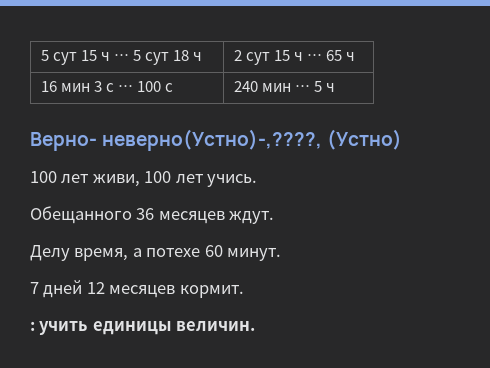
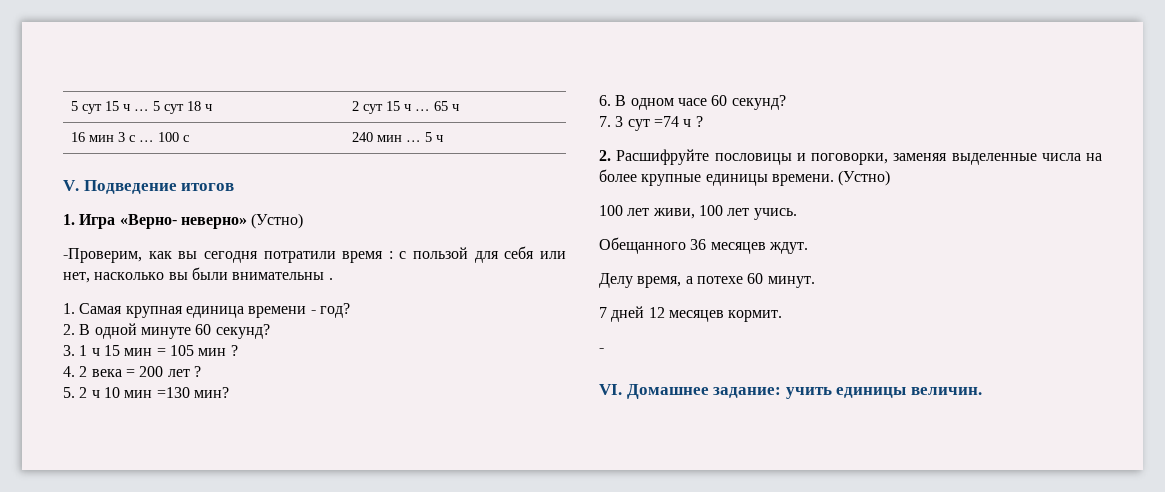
- Верно- неверно(Устно)-,????, (Устно)
+ V. Подведение итогов
+ 1. Игра «Верно- неверно» (Устно)
+ -Проверим, как вы сегодня потратили время : с пользой для себя или нет, насколько вы были внимательны .
+ 1. Самая крупная единица времени - год?
+ 2. В одной минуте 60 секунд?
+ 3. 1 ч 15 мин = 105 мин ?
+ 4. 2 века = 200 лет ?
+ 5. 2 ч 10 мин =130 мин?
+ 6. В одном часе 60 секунд?
+ 7. 3 сут =74 ч ?
+ 2. Расшифруйте пословицы и поговорки, заменяя выделенные числа на более крупные единицы времени. (Устно)
  7 дней 12 месяцев кормит.
- : учить единицы величин.
+ -
+ VI. Домашнее задание: учить единицы величин.

